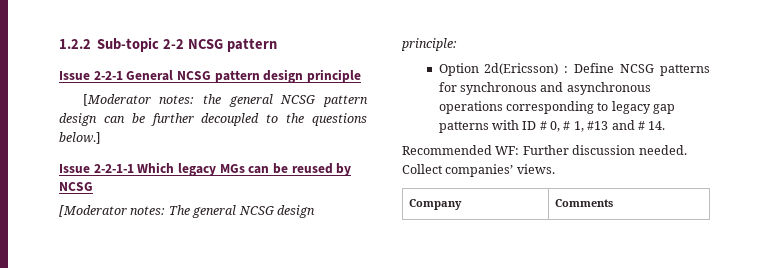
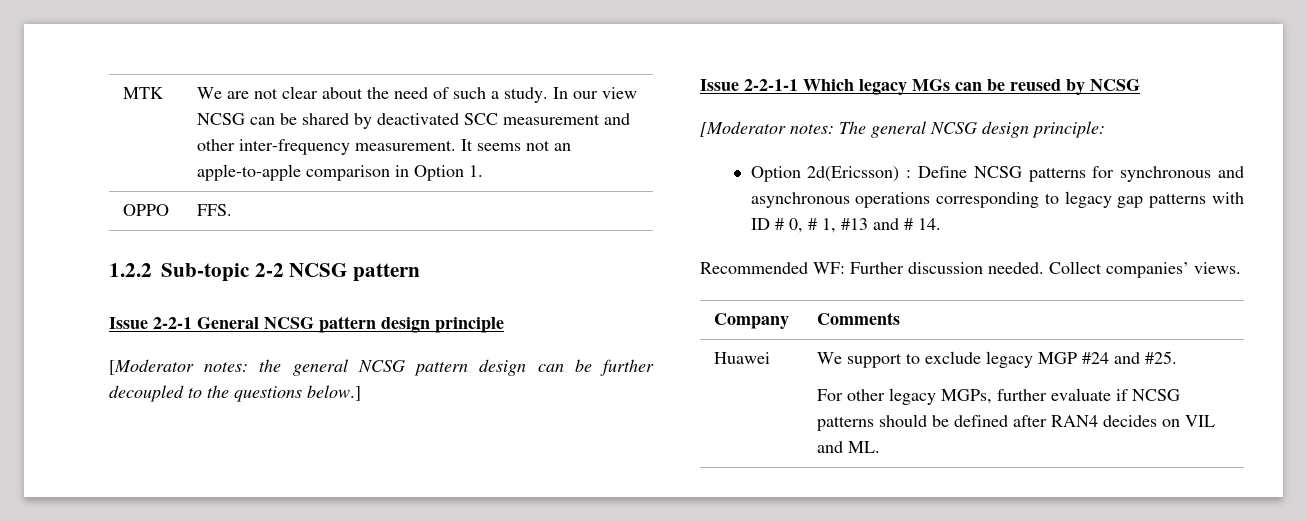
+ MTK | We are not clear about the need of such a study. In our view NCSG can be shared by deactivated SCC measurement and other inter-frequency measurement. It seems not an apple-to-apple comparison in Option 1.
+ OPPO | FFS.
+ Huawei | We support to exclude legacy MGP #24 and #25.
+ For other legacy MGPs, further evaluate if NCSG patterns should be defined after RAN4 decides on VIL and ML.

